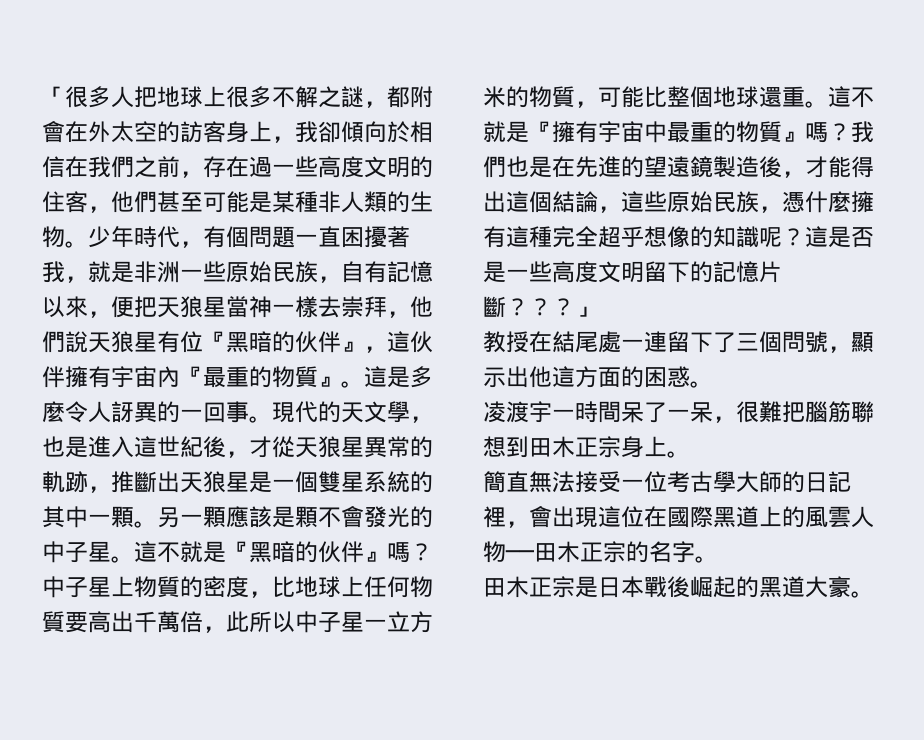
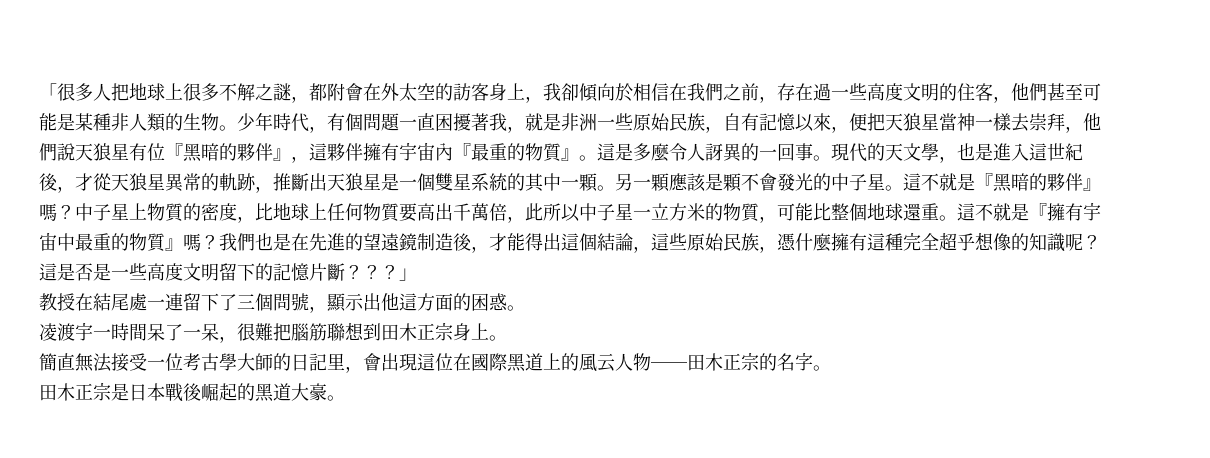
- 少年時代，有個問題一直困擾著我，就是非洲一些原始民族，自有記憶以來，便把天狼星當神一樣去崇拜，他們說天狼星有位『黑暗的伙伴』，這伙伴擁有宇宙內『最重的物質』。
+ 少年時代，有個問題一直困擾著我，就是非洲一些原始民族，自有記憶以來，便把天狼星當神一樣去崇拜，他們說天狼星有位『黑暗的夥伴』，這夥伴擁有宇宙內『最重的物質』。
- 這不就是『黑暗的伙伴』嗎？
+ 這不就是『黑暗的夥伴』嗎？
- 我們也是在先進的望遠鏡製造後，才能得出這個結論，這些原始民族，憑什麼擁有這種完全超乎想像的知識呢？
+ 我們也是在先進的望遠鏡制造後，才能得出這個結論，這些原始民族，憑什麼擁有這種完全超乎想像的知識呢？
- 簡直無法接受一位考古學大師的日記裡，會出現這位在國際黑道上的風雲人物──田木正宗的名字。
+ 簡直無法接受一位考古學大師的日記里，會出現這位在國際黑道上的風云人物──田木正宗的名字。

